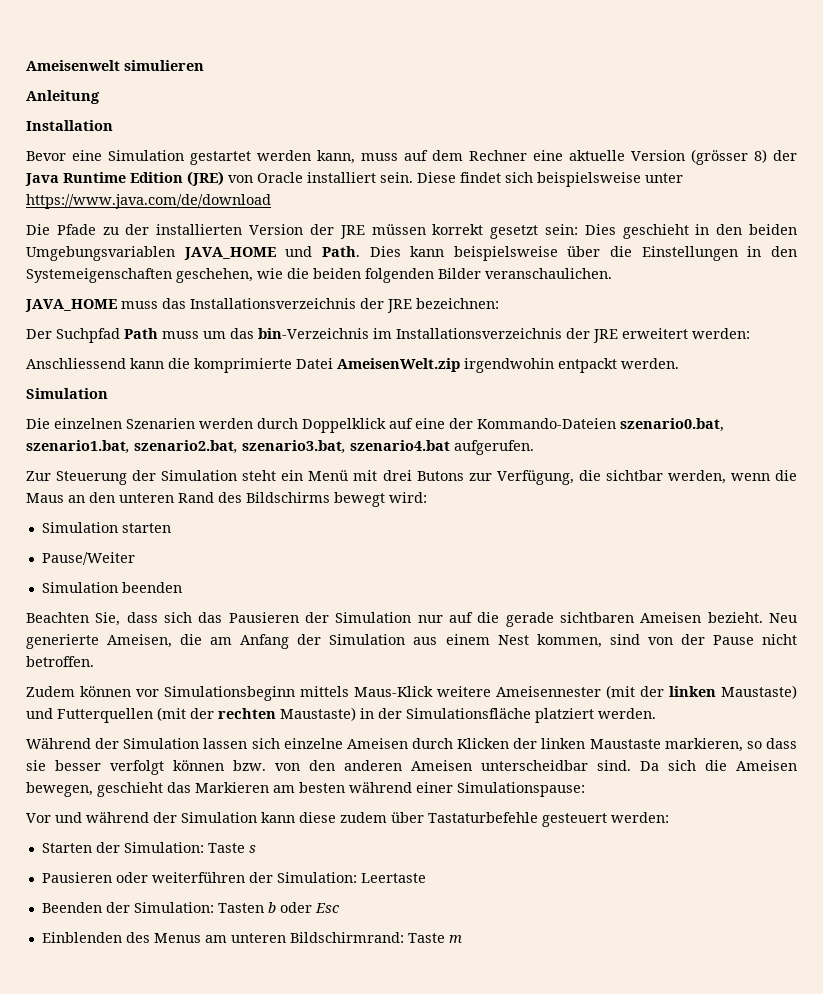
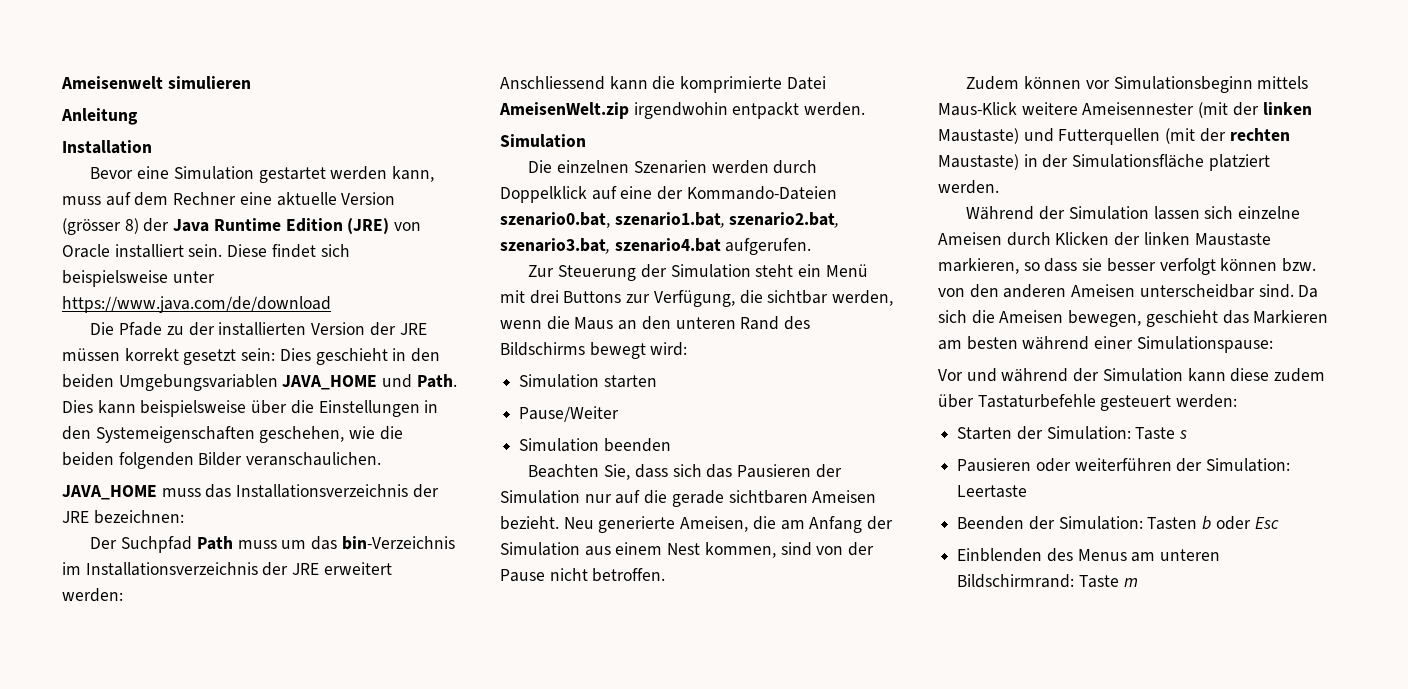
- Zur Steuerung der Simulation steht ein Menü mit drei Butons zur Verfügung, die sichtbar werden, wenn die Maus an den unteren Rand des Bildschirms bewegt wird:
+ Zur Steuerung der Simulation steht ein Menü mit drei Buttons zur Verfügung, die sichtbar werden, wenn die Maus an den unteren Rand des Bildschirms bewegt wird:

